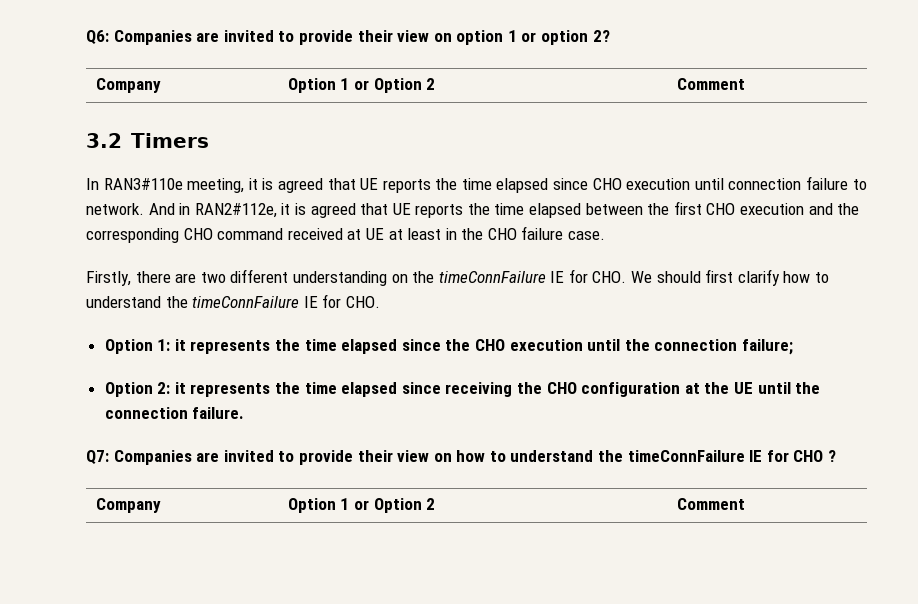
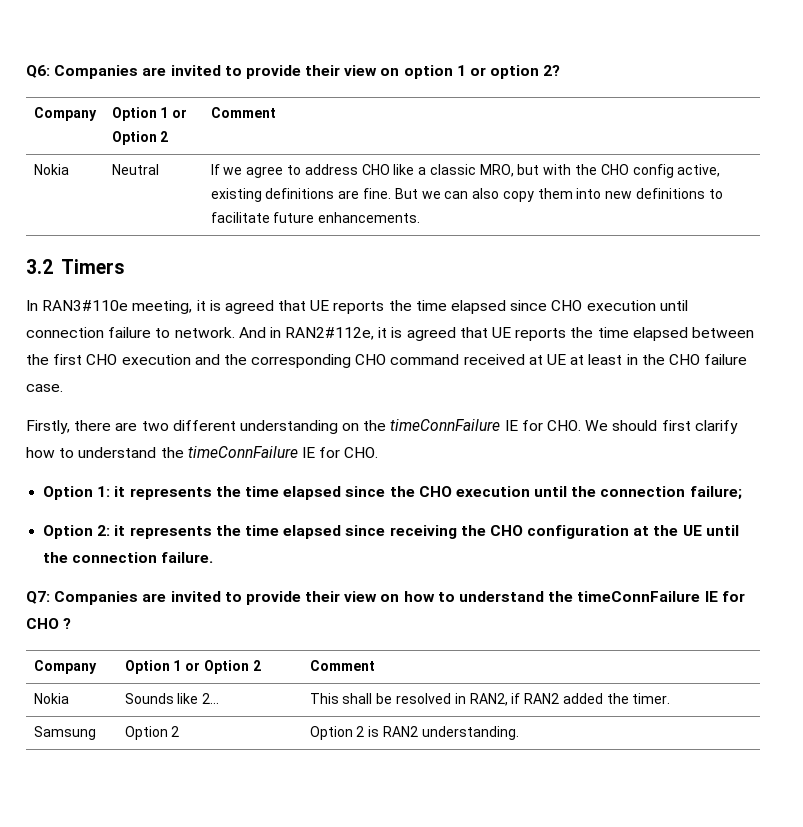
+ Nokia | Neutral | If we agree to address CHO like a classic MRO, but with the CHO config active, existing definitions are fine. But we can also copy them into new definitions to facilitate future enhancements.
+ Nokia | Sounds like 2… | This shall be resolved in RAN2, if RAN2 added the timer.
+ Samsung | Option 2 | Option 2 is RAN2 understanding.

